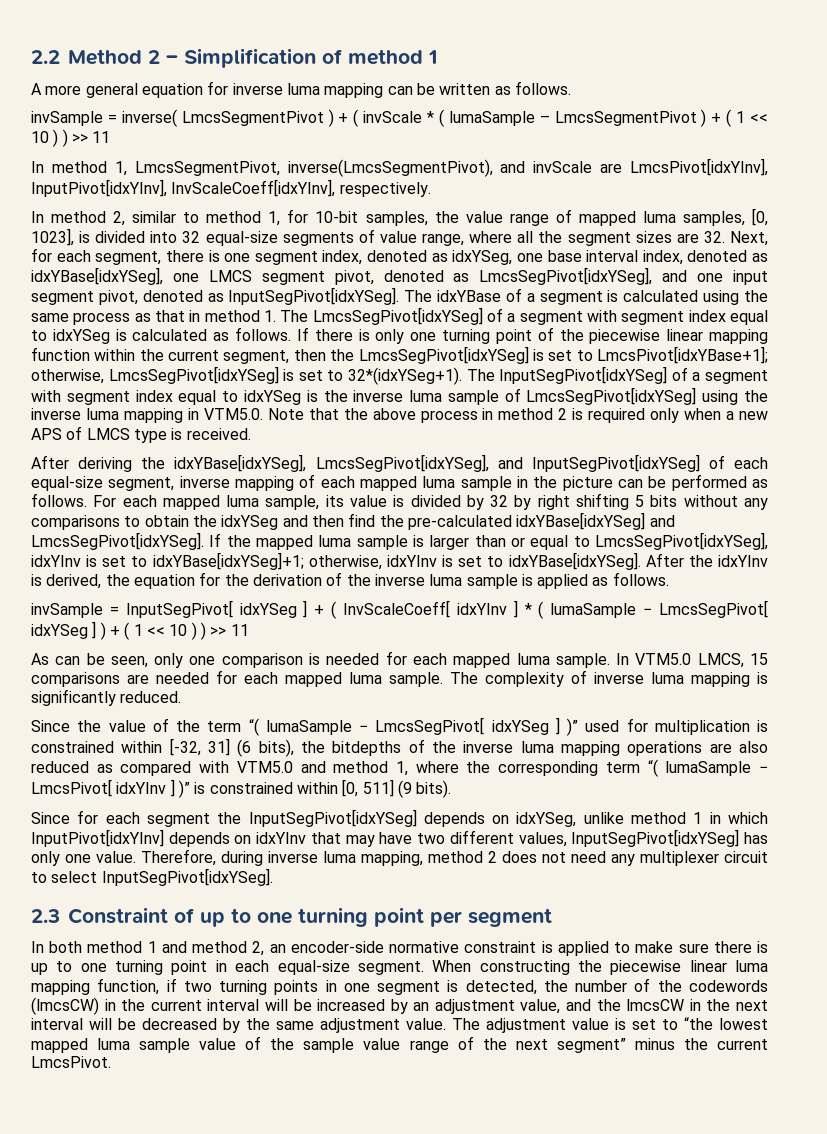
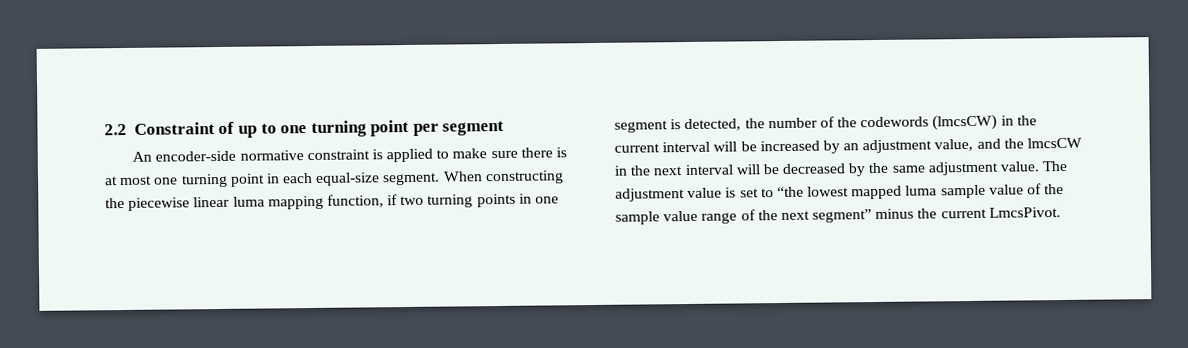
- 2.2 Method 2 – Simplification of method 1
- A more general equation for inverse luma mapping can be written as follows.
- invSample = inverse( LmcsSegmentPivot ) + ( invScale * ( lumaSample – LmcsSegmentPivot ) + ( 1 << 10 ) ) >> 11
- In method 1, LmcsSegmentPivot, inverse(LmcsSegmentPivot), and invScale are LmcsPivot[idxYInv], InputPivot[idxYInv], InvScaleCoeff[idxYInv], respectively.
- In method 2, similar to method 1, for 10-bit samples, the value range of mapped luma samples, [0, 1023], is divided into 32 equal-size segments of value range, where all the segment sizes are 32. Next, for each segment, there is one segment index, denoted as idxYSeg, one base interval index, denoted as idxYBase[idxYSeg], one LMCS segment pivot, denoted as LmcsSegPivot[idxYSeg], and one input segment pivot, denoted as InputSegPivot[idxYSeg]. The idxYBase of a segment is calculated using the same process as that in method 1. The LmcsSegPivot[idxYSeg] of a segment with segment index equal to idxYSeg is calculated as follows. If there is only one turning point of the piecewise linear mapping function within the current segment, then the LmcsSegPivot[idxYSeg] is set to LmcsPivot[idxYBase+1]; otherwise, LmcsSegPivot[idxYSeg] is set to 32*(idxYSeg+1). The InputSegPivot[idxYSeg] of a segment with segment index equal to idxYSeg is the inverse luma sample of LmcsSegPivot[idxYSeg] using the inverse luma mapping in VTM5.0. Note that the above process in method 2 is required only when a new APS of LMCS type is received.
- After deriving the idxYBase[idxYSeg], LmcsSegPivot[idxYSeg], and InputSegPivot[idxYSeg] of each equal-size segment, inverse mapping of each mapped luma sample in the picture can be performed as follows. For each mapped luma sample, its value is divided by 32 by right shifting 5 bits without any comparisons to obtain the idxYSeg and then find the pre-calculated idxYBase[idxYSeg] and LmcsSegPivot[idxYSeg]. If the mapped luma sample is larger than or equal to LmcsSegPivot[idxYSeg], idxYInv is set to idxYBase[idxYSeg]+1; otherwise, idxYInv is set to idxYBase[idxYSeg]. After the idxYInv is derived, the equation for the derivation of the inverse luma sample is applied as follows.
- invSample = InputSegPivot[ idxYSeg ] + ( InvScaleCoeff[ idxYInv ] * ( lumaSample − LmcsSegPivot[ idxYSeg ] ) + ( 1 << 10 ) ) >> 11
- As can be seen, only one comparison is needed for each mapped luma sample. In VTM5.0 LMCS, 15 comparisons are needed for each mapped luma sample. The complexity of inverse luma mapping is significantly reduced.
- Since the value of the term “( lumaSample − LmcsSegPivot[ idxYSeg ] )” used for multiplication is constrained within [-32, 31] (6 bits), the bitdepths of the inverse luma mapping operations are also reduced as compared with VTM5.0 and method 1, where the corresponding term “( lumaSample − LmcsPivot[ idxYInv ] )” is constrained within [0, 511] (9 bits).
- Since for each segment the InputSegPivot[idxYSeg] depends on idxYSeg, unlike method 1 in which InputPivot[idxYInv] depends on idxYInv that may have two different values, InputSegPivot[idxYSeg] has only one value. Therefore, during inverse luma mapping, method 2 does not need any multiplexer circuit to select InputSegPivot[idxYSeg].
- 2.3 Constraint of up to one turning point per segment
+ 2.2 Constraint of up to one turning point per segment
- In both method 1 and method 2, an encoder-side normative constraint is applied to make sure there is up to one turning point in each equal-size segment.
+ An encoder-side normative constraint is applied to make sure there is at most one turning point in each equal-size segment.

